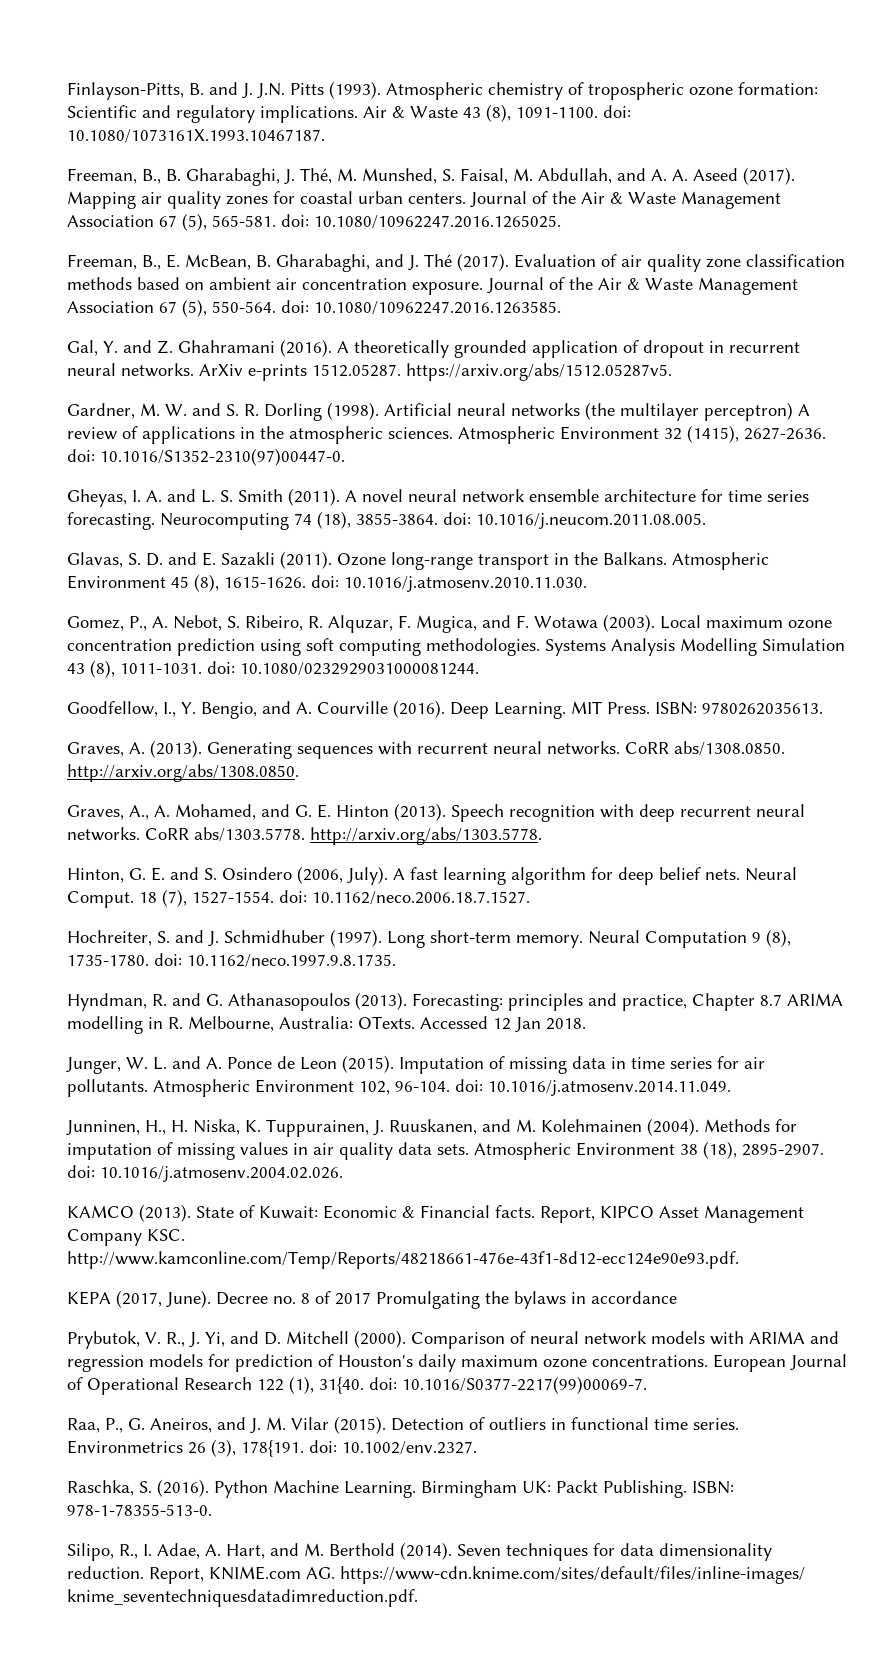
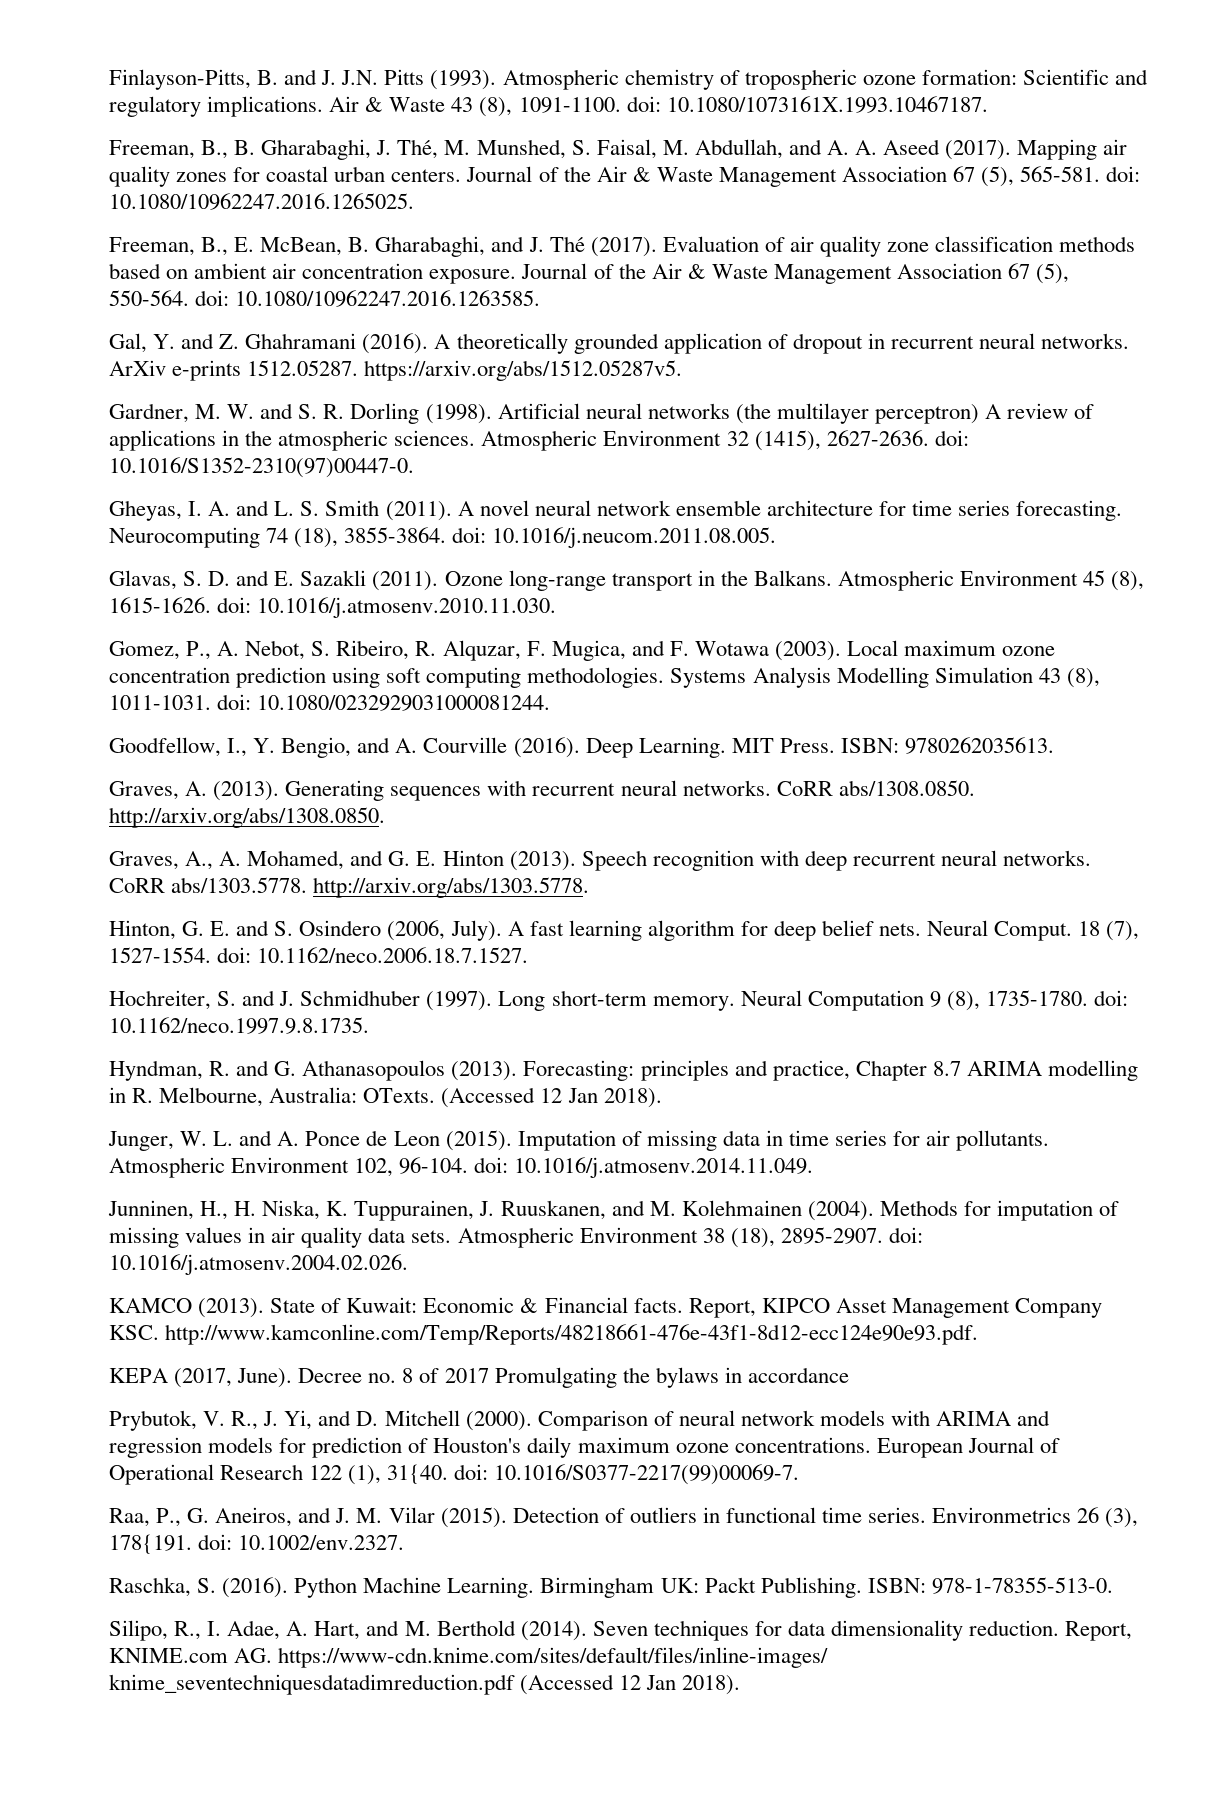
- Forecasting: principles and practice, Chapter 8.7 ARIMA modelling in R. Melbourne, Australia: OTexts. Accessed 12 Jan 2018.
+ Forecasting: principles and practice, Chapter 8.7 ARIMA modelling in R. Melbourne, Australia: OTexts. (Accessed 12 Jan 2018).
- Report, KNIME.com AG. https://www-cdn.knime.com/sites/default/files/inline-images/ knime_seventechniquesdatadimreduction.pdf.
+ Report, KNIME.com AG. https://www-cdn.knime.com/sites/default/files/inline-images/ knime_seventechniquesdatadimreduction.pdf (Accessed 12 Jan 2018).

